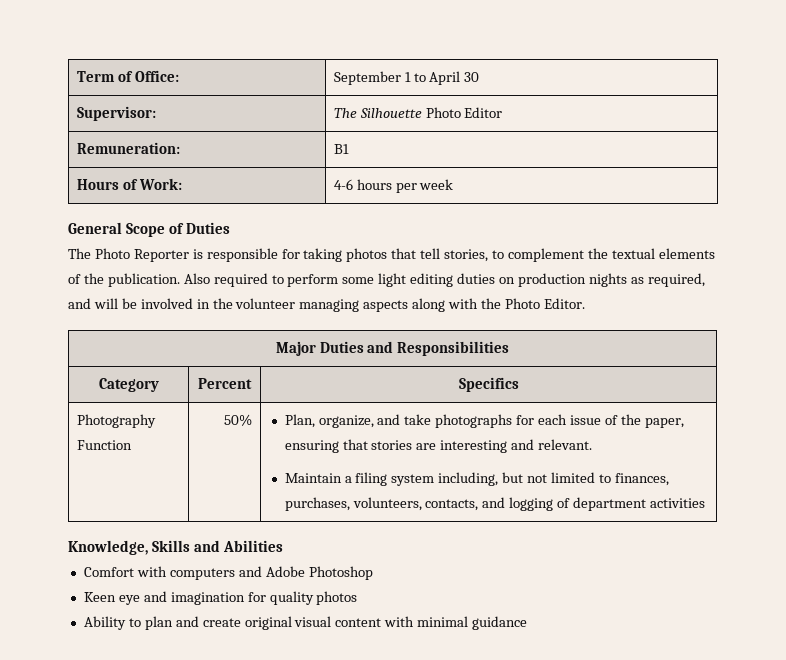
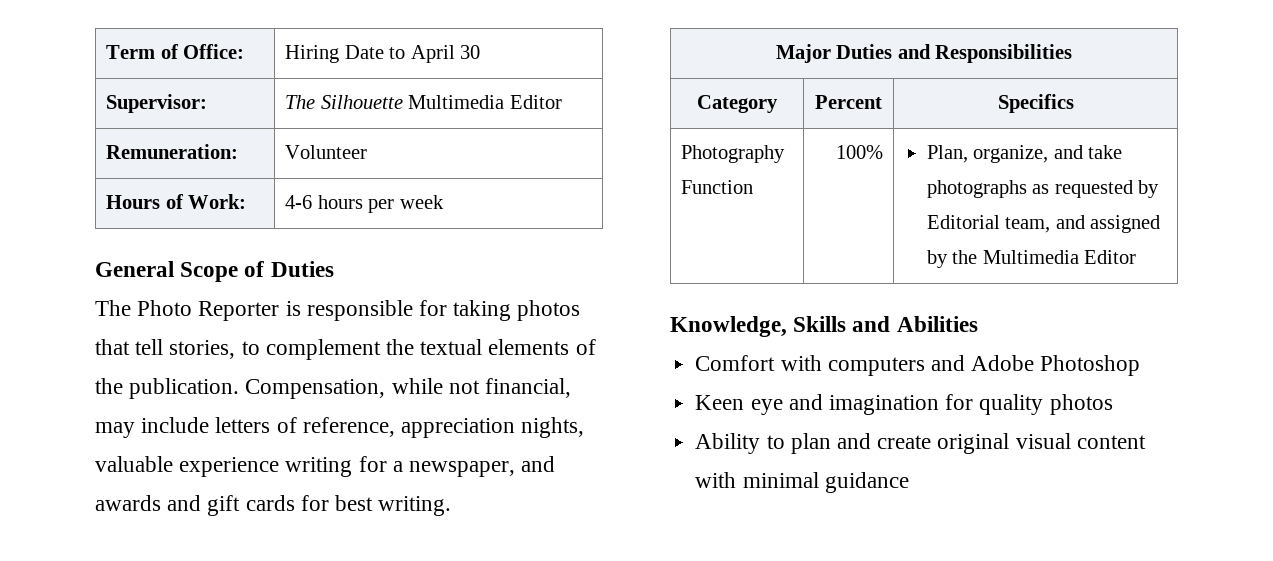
- Term of Office: | September 1 to April 30
+ Term of Office: | Hiring Date to April 30
- Supervisor: | The Silhouette Photo Editor
+ Supervisor: | The Silhouette Multimedia Editor
- Remuneration: | B1
+ Remuneration: | Volunteer
- Also required to perform some light editing duties on production nights as required, and will be involved in the volunteer managing aspects along with the Photo Editor.
+ Compensation, while not financial, may include letters of reference, appreciation nights, valuable experience writing for a newspaper, and awards and gift cards for best writing.
- Photography Function | 50% | Plan, organize, and take photographs for each issue of the paper, ensuring that stories are interesting and relevant.
- Maintain a filing system including, but not limited to finances, purchases, volunteers, contacts, and logging of department activities
+ Photography Function | 100% | Plan, organize, and take photographs as requested by Editorial team, and assigned by the Multimedia Editor

